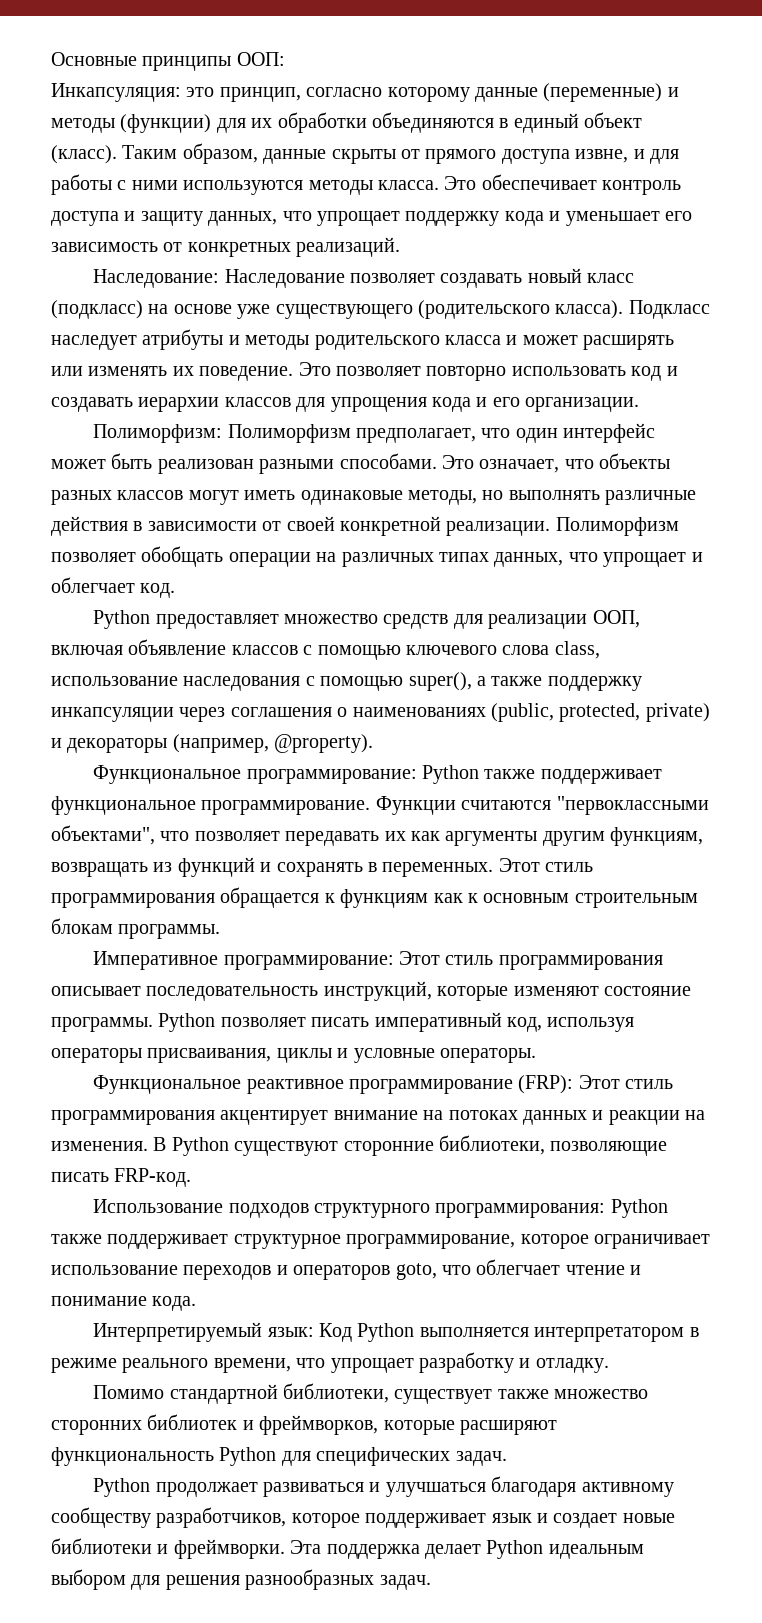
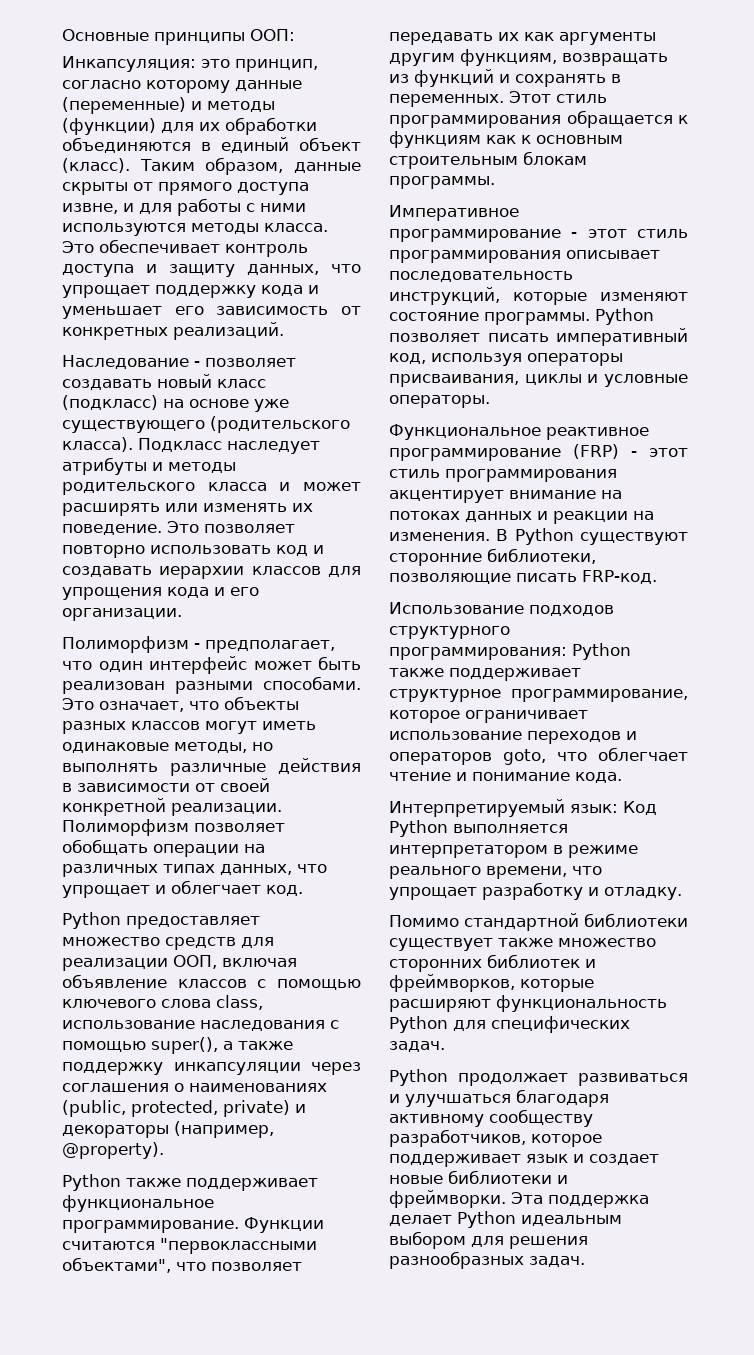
- Наследование: Наследование позволяет создавать новый класс (подкласс) на основе уже существующего (родительского класса).
+ Наследование - позволяет создавать новый класс (подкласс) на основе уже существующего (родительского класса).
- Полиморфизм: Полиморфизм предполагает, что один интерфейс может быть реализован разными способами.
+ Полиморфизм - предполагает, что один интерфейс может быть реализован разными способами.
- Функциональное программирование: Python также поддерживает функциональное программирование.
+ Python также поддерживает функциональное программирование.
- Императивное программирование: Этот стиль программирования описывает последовательность инструкций, которые изменяют состояние программы.
+ Императивное программирование - этот стиль программирования описывает последовательность инструкций, которые изменяют состояние программы.
- Функциональное реактивное программирование (FRP): Этот стиль программирования акцентирует внимание на потоках данных и реакции на изменения.
+ Функциональное реактивное программирование (FRP) - этот стиль программирования акцентирует внимание на потоках данных и реакции на изменения.
- Помимо стандартной библиотеки, существует также множество сторонних библиотек и фреймворков, которые расширяют функциональность Python для специфических задач.
+ Помимо стандартной библиотеки существует также множество сторонних библиотек и фреймворков, которые расширяют функциональность Python для специфических задач.

